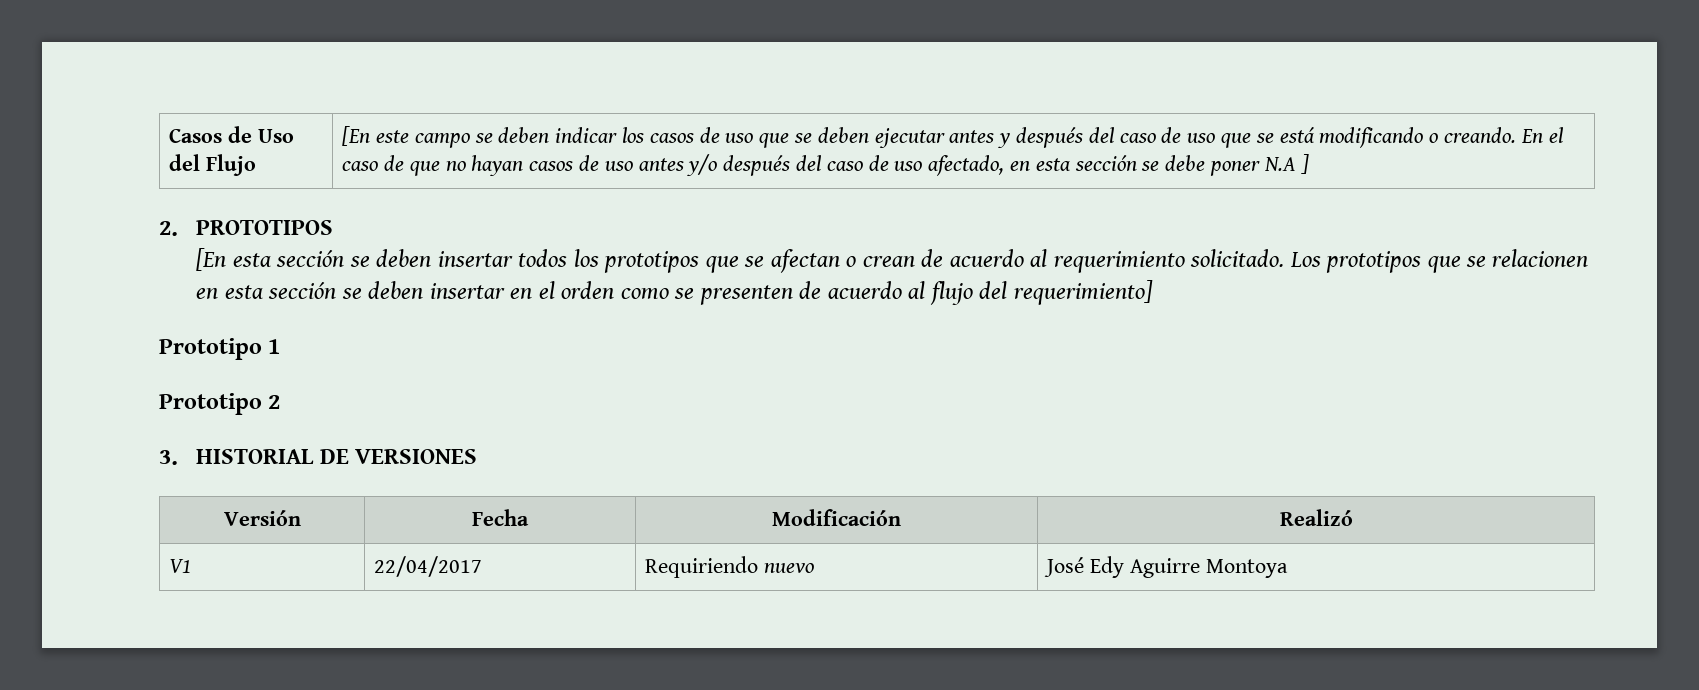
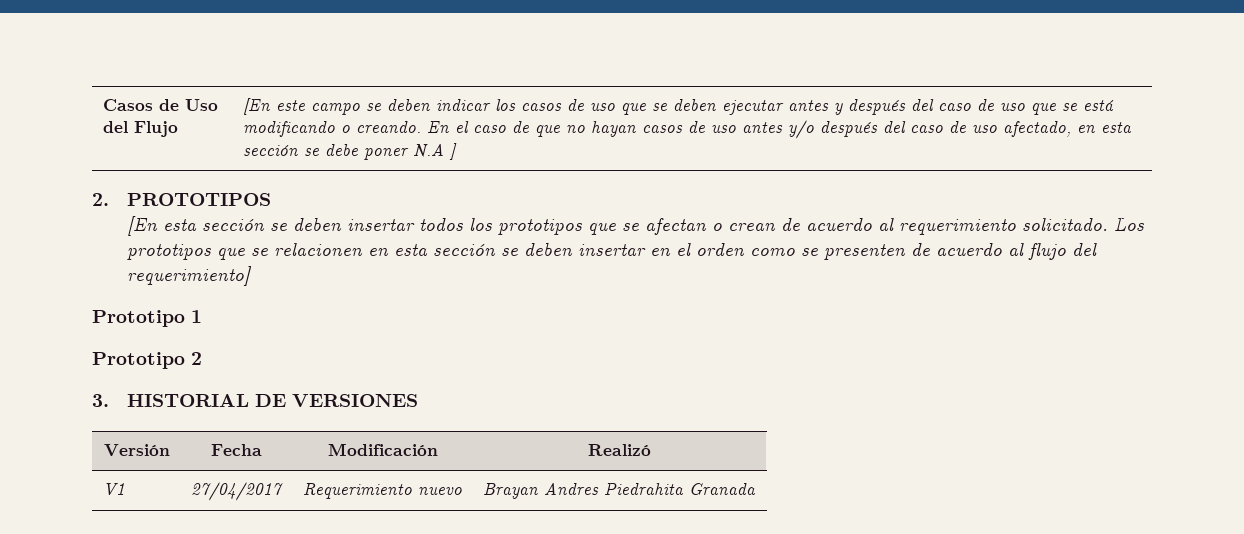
- V1 | 22/04/2017 | Requiriendo nuevo | José Edy Aguirre Montoya
+ V1 | 27/04/2017 | Requerimiento nuevo | Brayan Andres Piedrahita Granada

